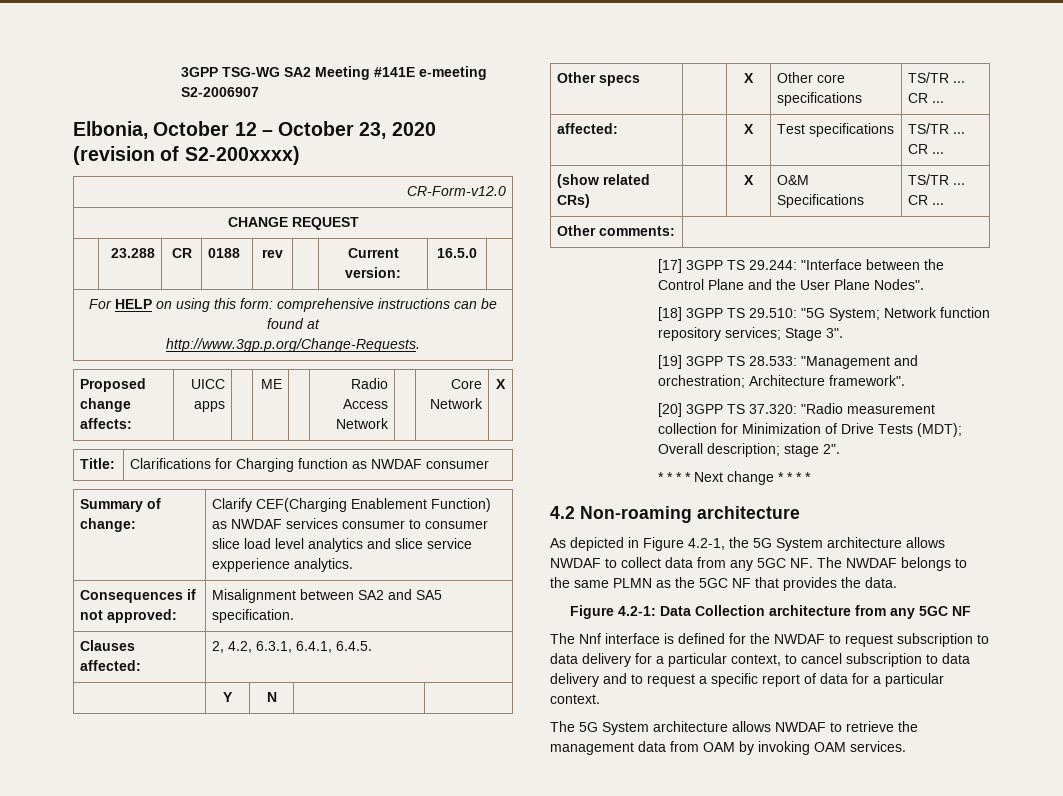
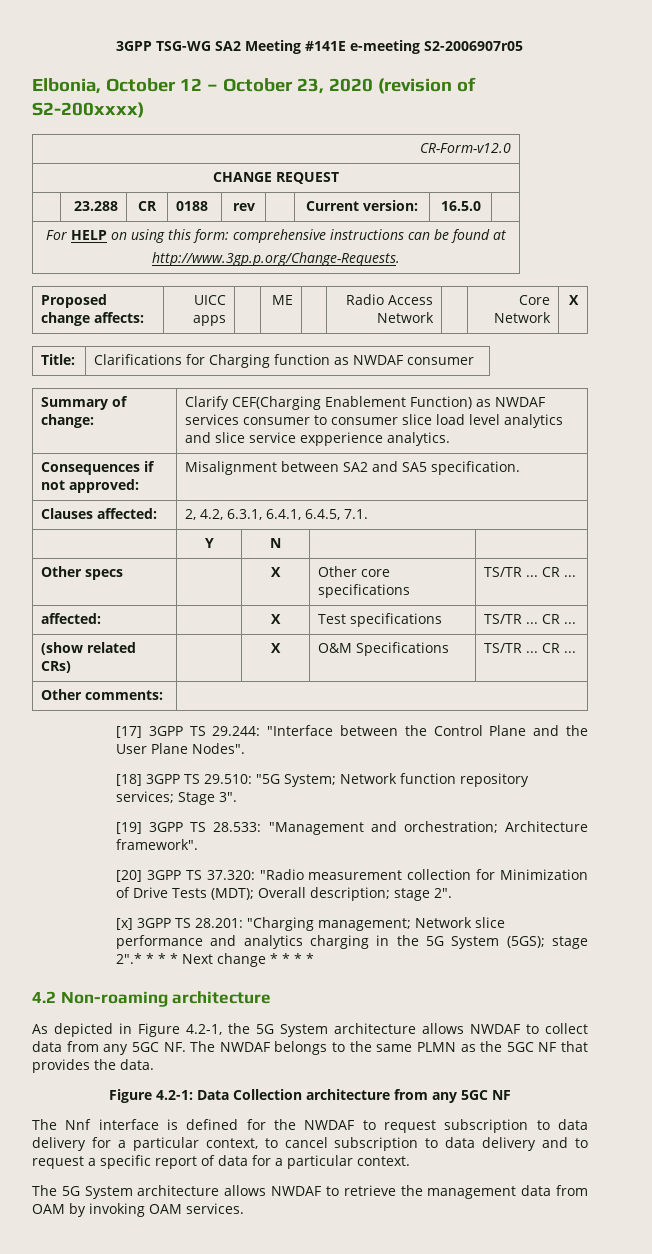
- 3GPP TSG-WG SA2 Meeting #141E e-meeting S2-2006907
+ 3GPP TSG-WG SA2 Meeting #141E e-meeting S2-2006907r05
- Clauses affected: | 2, 4.2, 6.3.1, 6.4.1, 6.4.5.
+ Clauses affected: | 2, 4.2, 6.3.1, 6.4.1, 6.4.5, 7.1.
- * * * * Next change * * * *
+ [x] 3GPP TS 28.201: "Charging management; Network slice performance and analytics charging in the 5G System (5GS); stage 2".* * * * Next change * * * *

